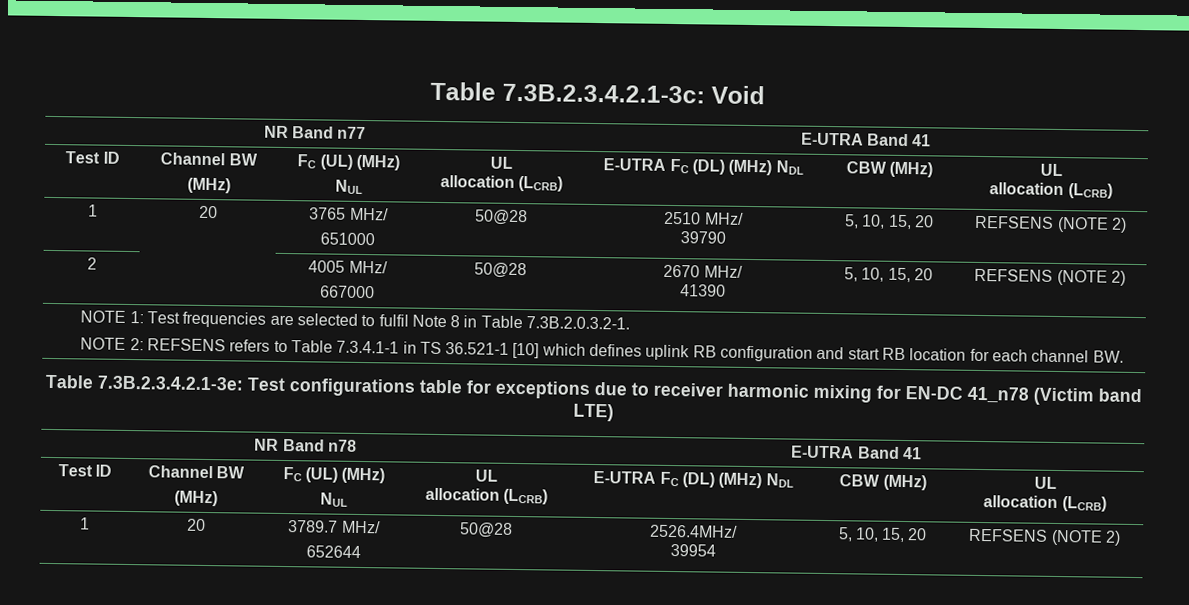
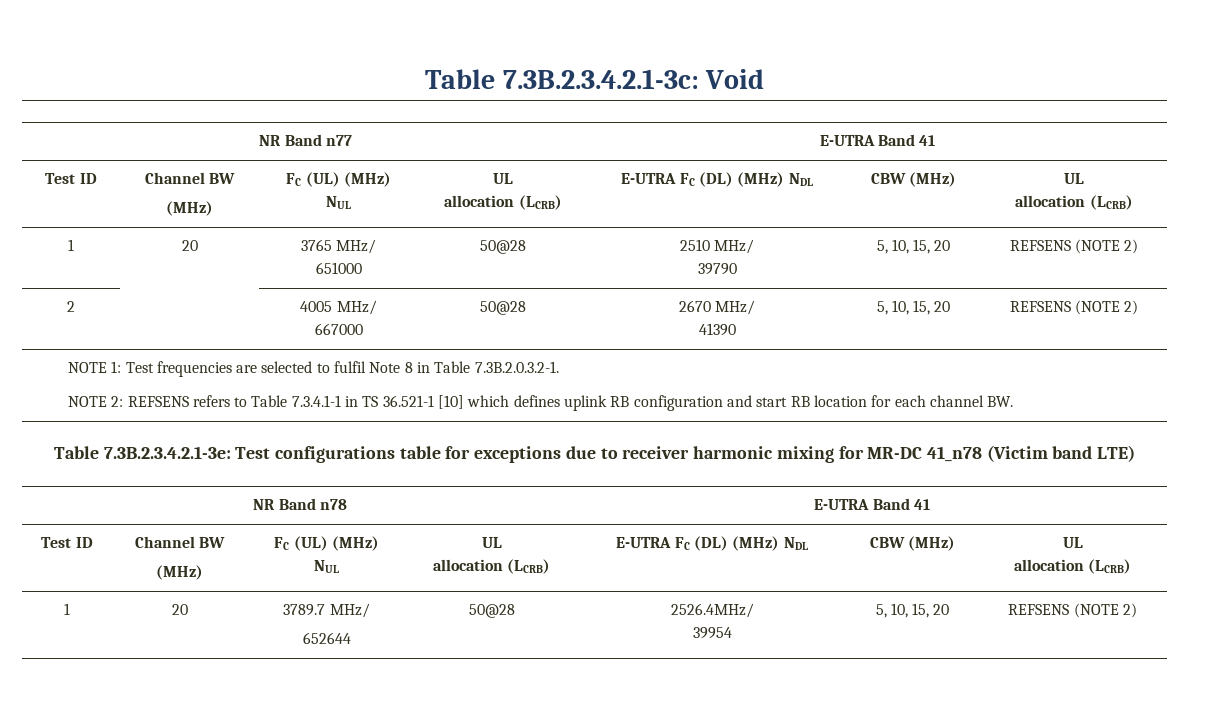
- Table 7.3B.2.3.4.2.1-3e: Test configurations table for exceptions due to receiver harmonic mixing for EN-DC 41_n78 (Victim band LTE)
+ Table 7.3B.2.3.4.2.1-3e: Test configurations table for exceptions due to receiver harmonic mixing for MR-DC 41_n78 (Victim band LTE)

